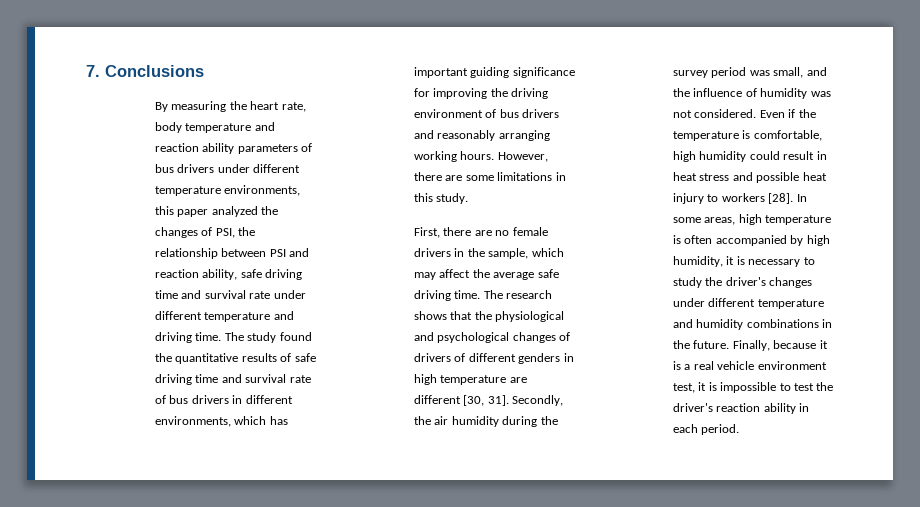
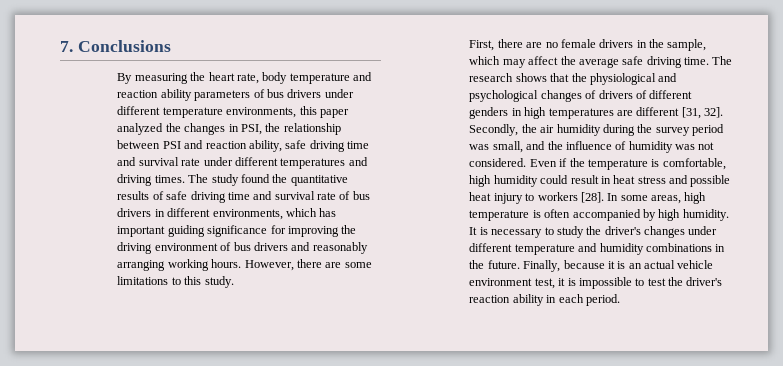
- By measuring the heart rate, body temperature and reaction ability parameters of bus drivers under different temperature environments, this paper analyzed the changes of PSI, the relationship between PSI and reaction ability, safe driving time and survival rate under different temperature and driving time.
+ By measuring the heart rate, body temperature and reaction ability parameters of bus drivers under different temperature environments, this paper analyzed the changes in PSI, the relationship between PSI and reaction ability, safe driving time and survival rate under different temperatures and driving times.
- However, there are some limitations in this study.
+ However, there are some limitations to this study.
- The research shows that the physiological and psychological changes of drivers of different genders in high temperature are different [30, 31].
+ The research shows that the physiological and psychological changes of drivers of different genders in high temperatures are different [31, 32].
- In some areas, high temperature is often accompanied by high humidity, it is necessary to study the driver's changes under different temperature and humidity combinations in the future.
+ In some areas, high temperature is often accompanied by high humidity. It is necessary to study the driver's changes under different temperature and humidity combinations in the future.
- Finally, because it is a real vehicle environment test, it is impossible to test the driver's reaction ability in each period.
+ Finally, because it is an actual vehicle environment test, it is impossible to test the driver's reaction ability in each period.

